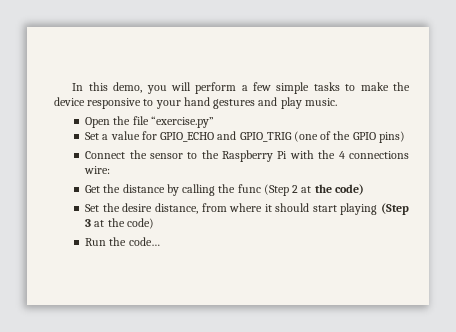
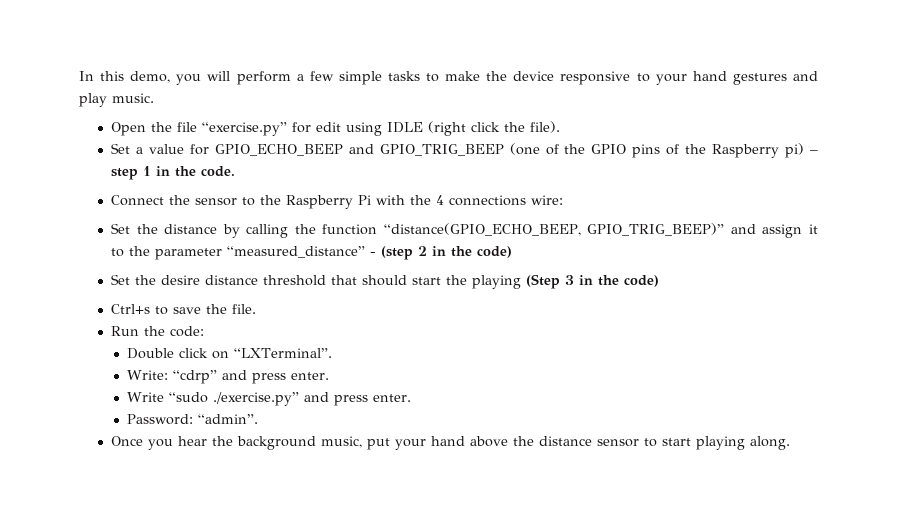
- Open the file “exercise.py”
+ Open the file “exercise.py” for edit using IDLE (right click the file).
- Set a value for GPIO_ECHO and GPIO_TRIG (one of the GPIO pins)
+ Set a value for GPIO_ECHO_BEEP and GPIO_TRIG_BEEP (one of the GPIO pins of the Raspberry pi) – step 1 in the code.
- Get the distance by calling the func (Step 2 at the code)
+ Set the distance by calling the function “distance(GPIO_ECHO_BEEP, GPIO_TRIG_BEEP)” and assign it to the parameter “measured_distance” - (step 2 in the code)
- Set the desire distance, from where it should start playing (Step 3 at the code)
- Run the code…
+ Set the desire distance threshold that should start the playing (Step 3 in the code)
+ Ctrl+s to save the file.
+ Run the code:
+ Double click on “LXTerminal”.
+ Write: “cdrp” and press enter.
+ Write “sudo ./exercise.py” and press enter.
+ Password: “admin”.
+ Once you hear the background music, put your hand above the distance sensor to start playing along.

